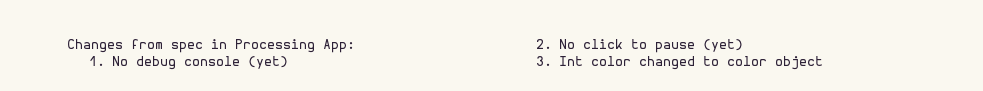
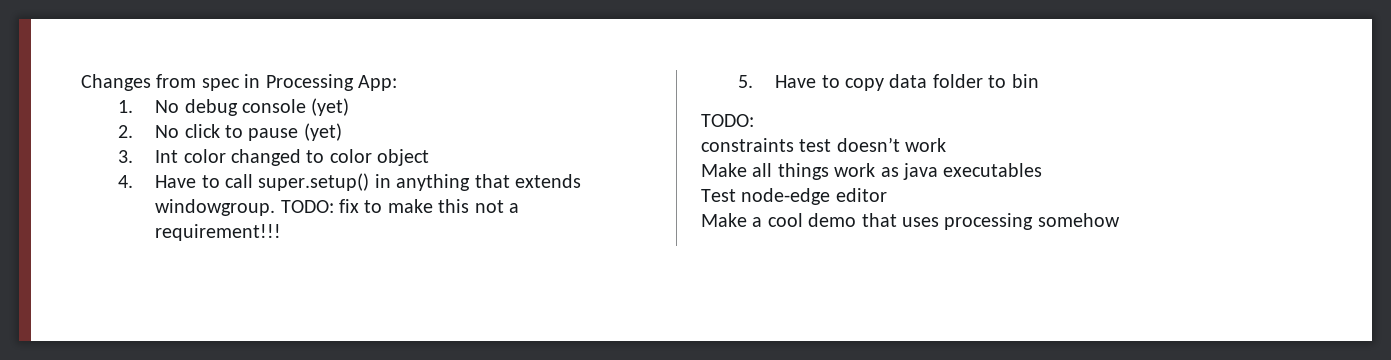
+ 4. Have to call super.setup() in anything that extends windowgroup. TODO: fix to make this not a requirement!!!
+ 5. Have to copy data folder to bin
+ TODO:
+ constraints test doesn’t work
+ Make all things work as java executables
+ Test node-edge editor
+ Make a cool demo that uses processing somehow

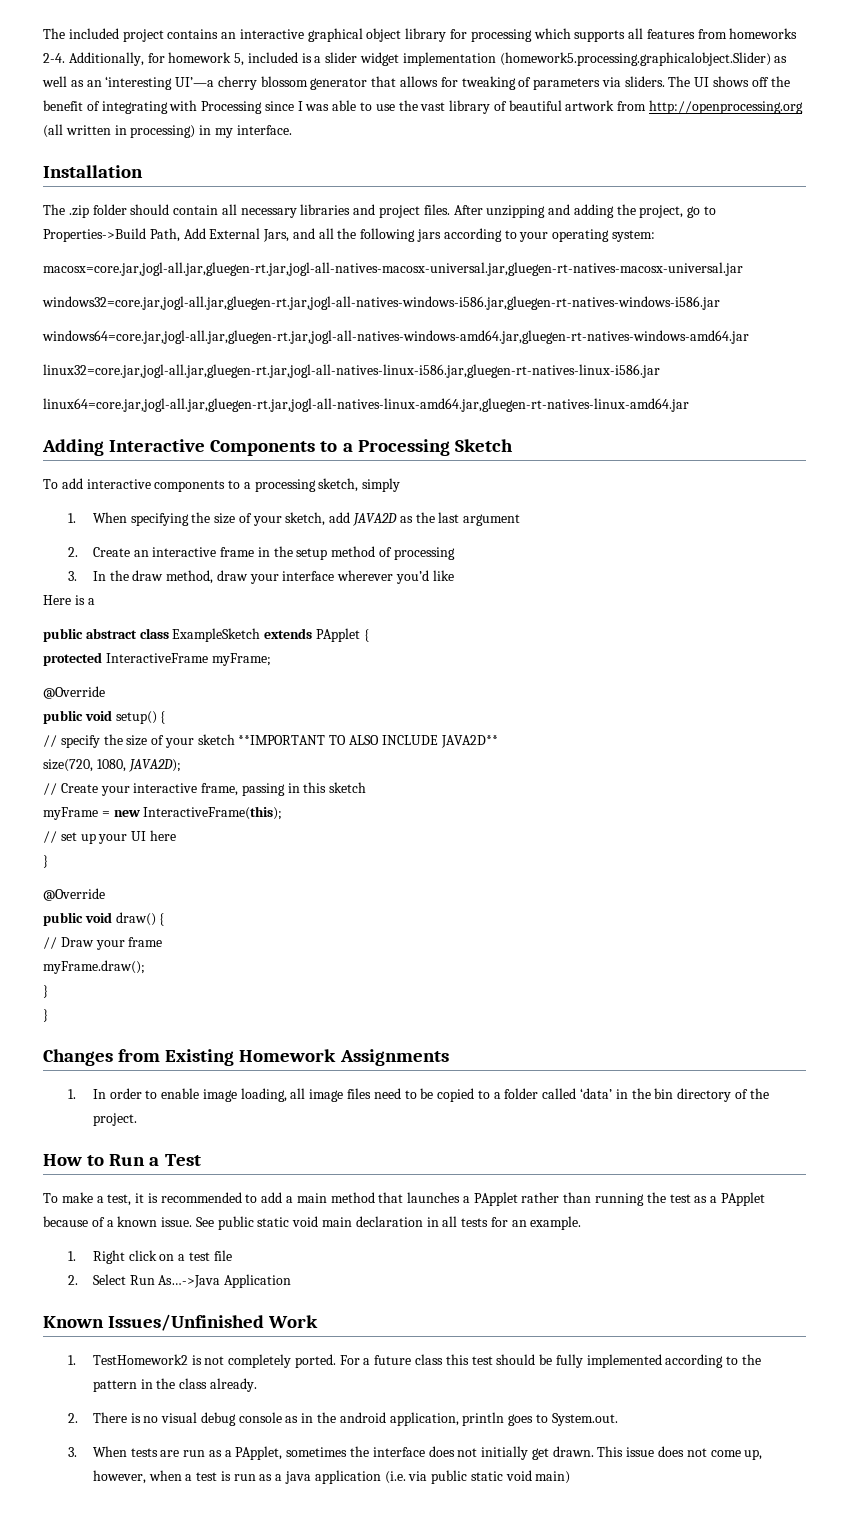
- Changes from spec in Processing App:
- 1. No debug console (yet)
- 2. No click to pause (yet)
- 3. Int color changed to color object
- 4. Have to call super.setup() in anything that extends windowgroup. TODO: fix to make this not a requirement!!!
- 5. Have to copy data folder to bin
- TODO:
- constraints test doesn’t work
- Make all things work as java executables
- Test node-edge editor
- Make a cool demo that uses processing somehow
+ The included project contains an interactive graphical object library for processing which supports all features from homeworks 2-4. Additionally, for homework 5, included is a slider widget implementation (homework5.processing.graphicalobject.Slider) as well as an ‘interesting UI’—a cherry blossom generator that allows for tweaking of parameters via sliders. The UI shows off the benefit of integrating with Processing since I was able to use the vast library of beautiful artwork from http://openprocessing.org (all written in processing) in my interface.
+ Installation
+ The .zip folder should contain all necessary libraries and project files. After unzipping and adding the project, go to Properties->Build Path, Add External Jars, and all the following jars according to your operating system:
+ macosx=core.jar,jogl-all.jar,gluegen-rt.jar,jogl-all-natives-macosx-universal.jar,gluegen-rt-natives-macosx-universal.jar
+ windows32=core.jar,jogl-all.jar,gluegen-rt.jar,jogl-all-natives-windows-i586.jar,gluegen-rt-natives-windows-i586.jar
+ windows64=core.jar,jogl-all.jar,gluegen-rt.jar,jogl-all-natives-windows-amd64.jar,gluegen-rt-natives-windows-amd64.jar
+ linux32=core.jar,jogl-all.jar,gluegen-rt.jar,jogl-all-natives-linux-i586.jar,gluegen-rt-natives-linux-i586.jar
+ linux64=core.jar,jogl-all.jar,gluegen-rt.jar,jogl-all-natives-linux-amd64.jar,gluegen-rt-natives-linux-amd64.jar
+ Adding Interactive Components to a Processing Sketch
+ To add interactive components to a processing sketch, simply
+ 1. When specifying the size of your sketch, add JAVA2D as the last argument
+ 2. Create an interactive frame in the setup method of processing
+ 3. In the draw method, draw your interface wherever you’d like
+ Here is a
+ public abstract class ExampleSketch extends PApplet {
+ protected InteractiveFrame myFrame;
+ @Override
+ public void setup() {
+ // specify the size of your sketch **IMPORTANT TO ALSO INCLUDE JAVA2D**
+ size(720, 1080, JAVA2D);
+ // Create your interactive frame, passing in this sketch
+ myFrame = new InteractiveFrame(this);
+ // set up your UI here
+ }
+ @Override
+ public void draw() {
+ // Draw your frame
+ myFrame.draw();
+ }
+ }
+ Changes from Existing Homework Assignments
+ 1. In order to enable image loading, all image files need to be copied to a folder called ‘data’ in the bin directory of the project.
+ How to Run a Test
+ To make a test, it is recommended to add a main method that launches a PApplet rather than running the test as a PApplet because of a known issue. See public static void main declaration in all tests for an example.
+ 1. Right click on a test file
+ 2. Select Run As…->Java Application
+ Known Issues/Unfinished Work
+ 1. TestHomework2 is not completely ported. For a future class this test should be fully implemented according to the pattern in the class already.
+ 2. There is no visual debug console as in the android application, println goes to System.out.
+ 3. When tests are run as a PApplet, sometimes the interface does not initially get drawn. This issue does not come up, however, when a test is run as a java application (i.e. via public static void main)

